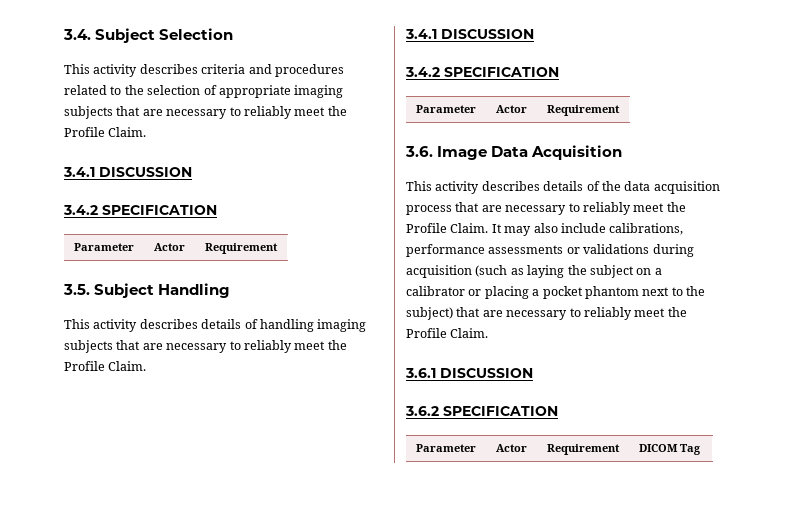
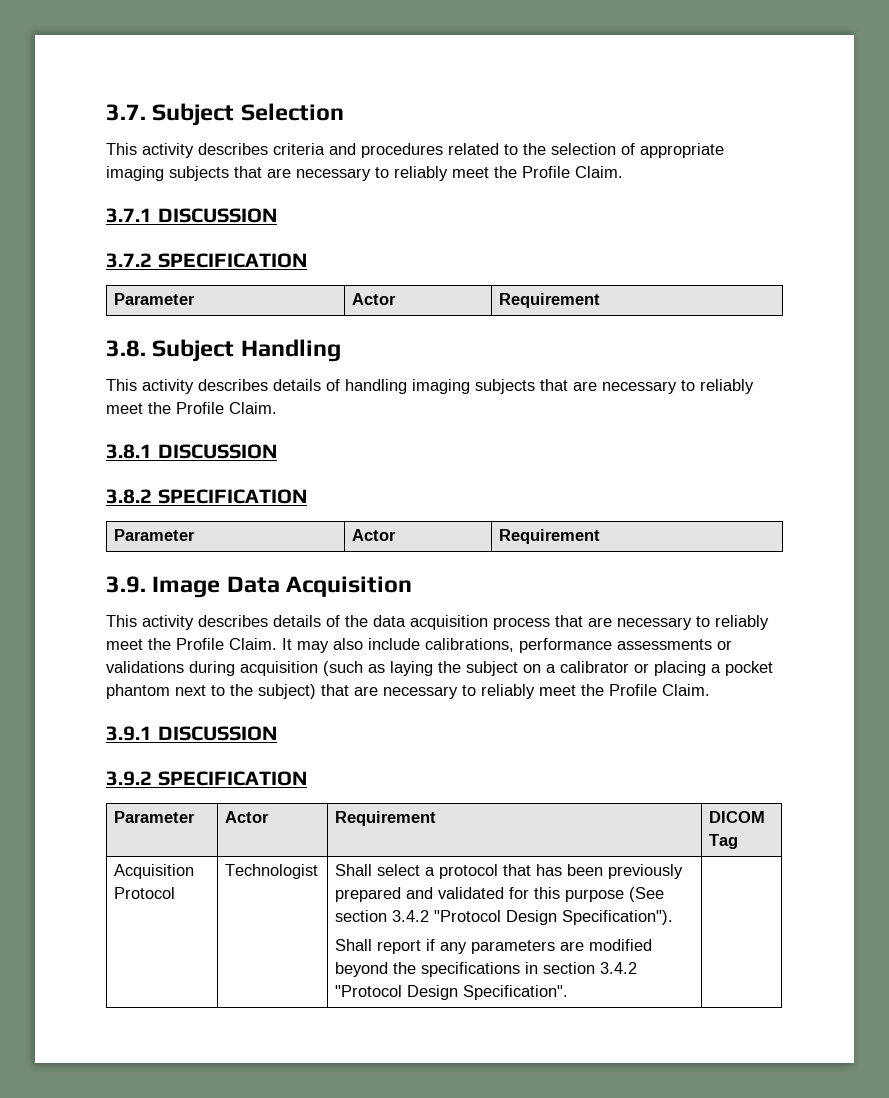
- 3.4. Subject Selection
+ 3.7. Subject Selection
  This activity describes criteria and procedures related to the selection of appropriate imaging subjects that are necessary to reliably meet the Profile Claim.
- 3.4.1 DISCUSSION
- 3.4.2 SPECIFICATION
+ 3.7.1 DISCUSSION
+ 3.7.2 SPECIFICATION
  Parameter | Actor | Requirement
- 3.5. Subject Handling
+ 3.8. Subject Handling
  This activity describes details of handling imaging subjects that are necessary to reliably meet the Profile Claim.
- 3.4.1 DISCUSSION
- 3.4.2 SPECIFICATION
+ 3.8.1 DISCUSSION
+ 3.8.2 SPECIFICATION
  Parameter | Actor | Requirement
- 3.6. Image Data Acquisition
+ 3.9. Image Data Acquisition
- 3.6.1 DISCUSSION
- 3.6.2 SPECIFICATION
+ 3.9.1 DISCUSSION
+ 3.9.2 SPECIFICATION
+ Acquisition Protocol | Technologist | Shall select a protocol that has been previously prepared and validated for this purpose (See section 3.4.2 "Protocol Design Specification").
+ Shall report if any parameters are modified beyond the specifications in section 3.4.2 "Protocol Design Specification". |

